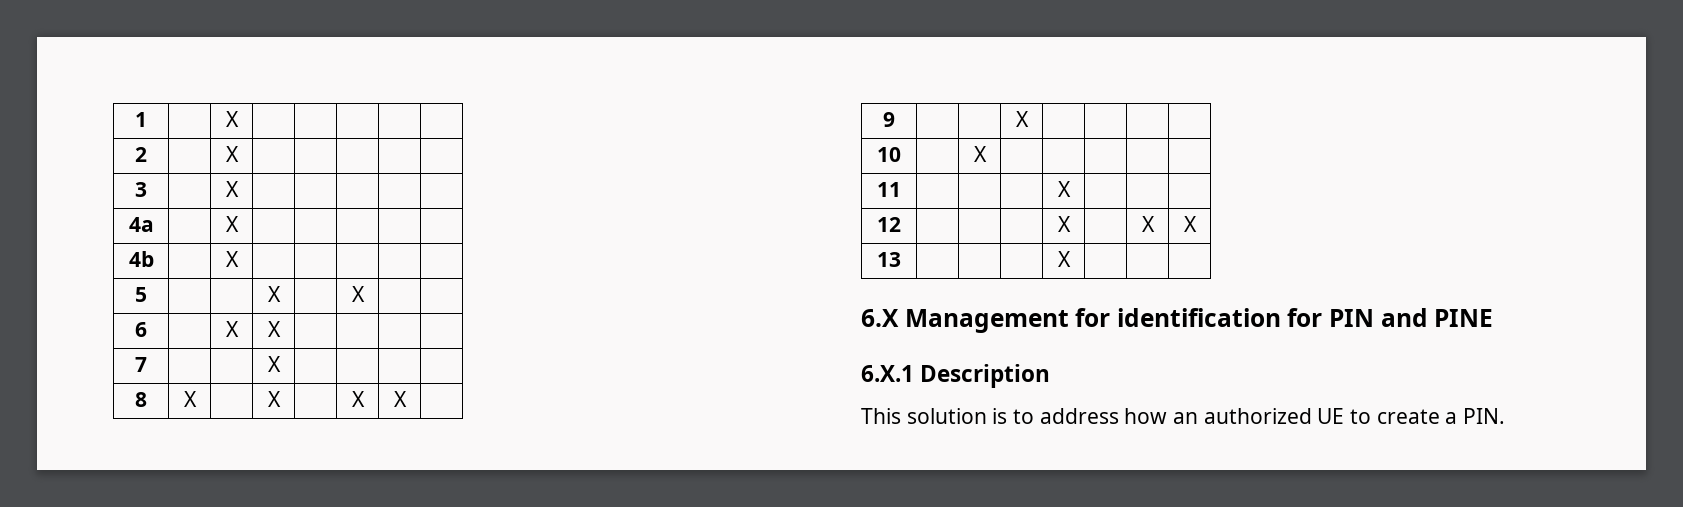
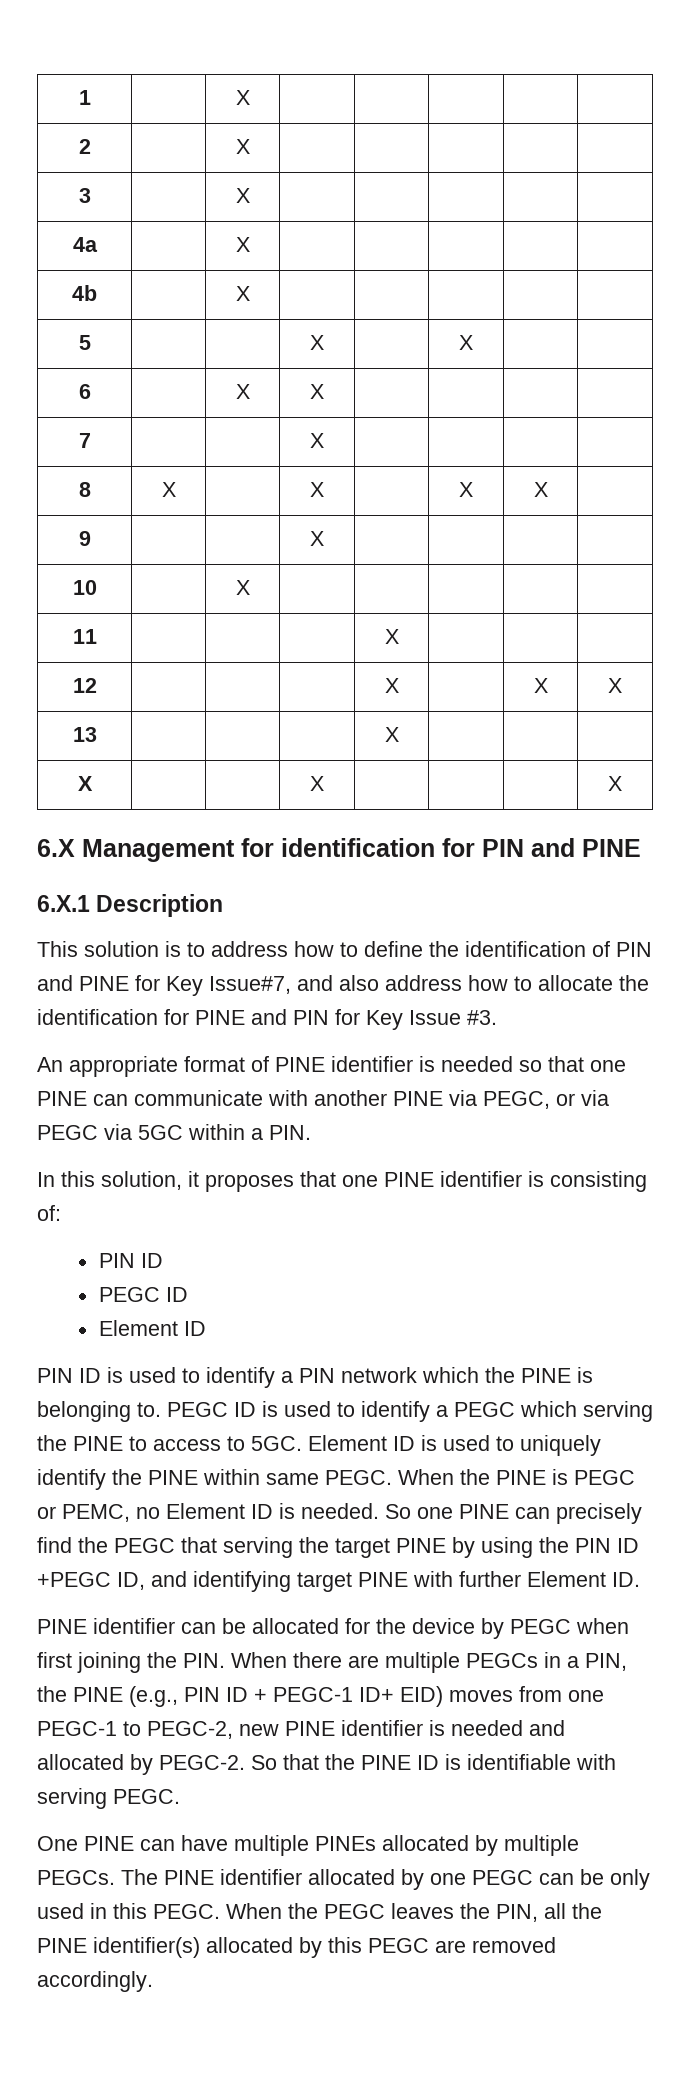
+ X | | | X | | | | X
- This solution is to address how an authorized UE to create a PIN.
+ This solution is to address how to define the identification of PIN and PINE for Key Issue#7, and also address how to allocate the identification for PINE and PIN for Key Issue #3.
+ An appropriate format of PINE identifier is needed so that one PINE can communicate with another PINE via PEGC, or via PEGC via 5GC within a PIN.
+ In this solution, it proposes that one PINE identifier is consisting of:
+ PIN ID
+ PEGC ID
+ Element ID
+ PIN ID is used to identify a PIN network which the PINE is belonging to. PEGC ID is used to identify a PEGC which serving the PINE to access to 5GC. Element ID is used to uniquely identify the PINE within same PEGC. When the PINE is PEGC or PEMC, no Element ID is needed. So one PINE can precisely find the PEGC that serving the target PINE by using the PIN ID +PEGC ID, and identifying target PINE with further Element ID.
+ PINE identifier can be allocated for the device by PEGC when first joining the PIN. When there are multiple PEGCs in a PIN, the PINE (e.g., PIN ID + PEGC-1 ID+ EID) moves from one PEGC-1 to PEGC-2, new PINE identifier is needed and allocated by PEGC-2. So that the PINE ID is identifiable with serving PEGC.
+ One PINE can have multiple PINEs allocated by multiple PEGCs. The PINE identifier allocated by one PEGC can be only used in this PEGC. When the PEGC leaves the PIN, all the PINE identifier(s) allocated by this PEGC are removed accordingly.

